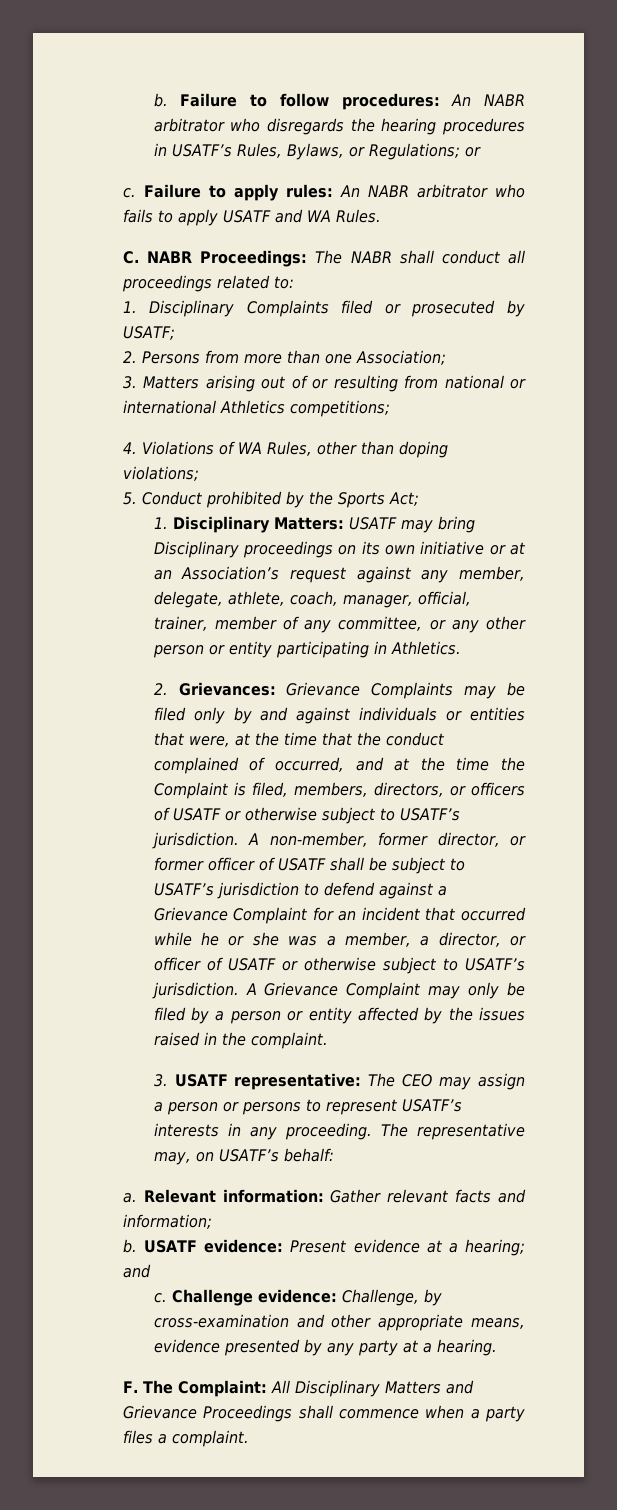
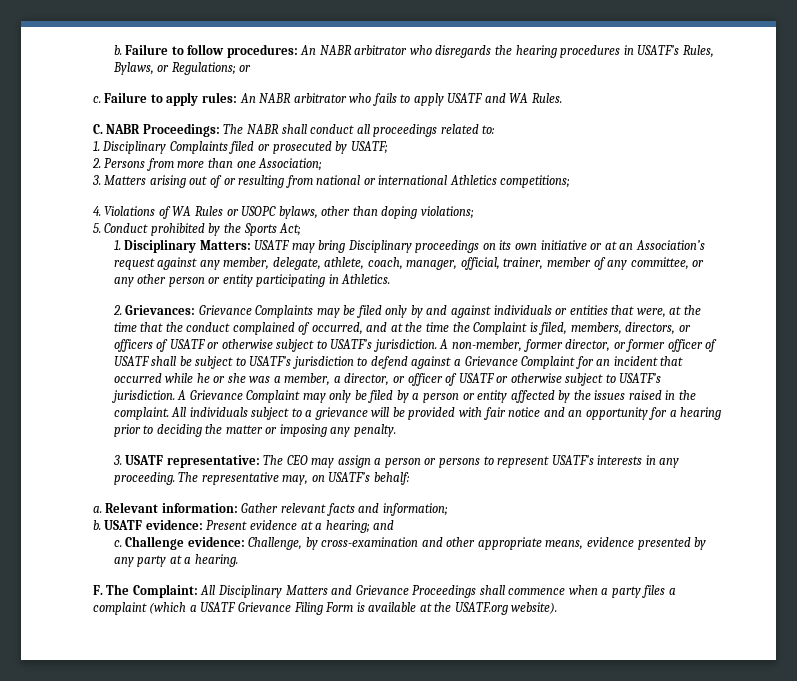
- 4. Violations of WA Rules, other than doping violations;
+ 4. Violations of WA Rules or USOPC bylaws, other than doping violations;
+ All individuals subject to a grievance will be provided with fair notice and an opportunity for a hearing prior to deciding the matter or imposing any penalty.
- F. The Complaint: All Disciplinary Matters and Grievance Proceedings shall commence when a party files a complaint.
+ F. The Complaint: All Disciplinary Matters and Grievance Proceedings shall commence when a party files a complaint (which a USATF Grievance Filing Form is available at the USATF.org website).

